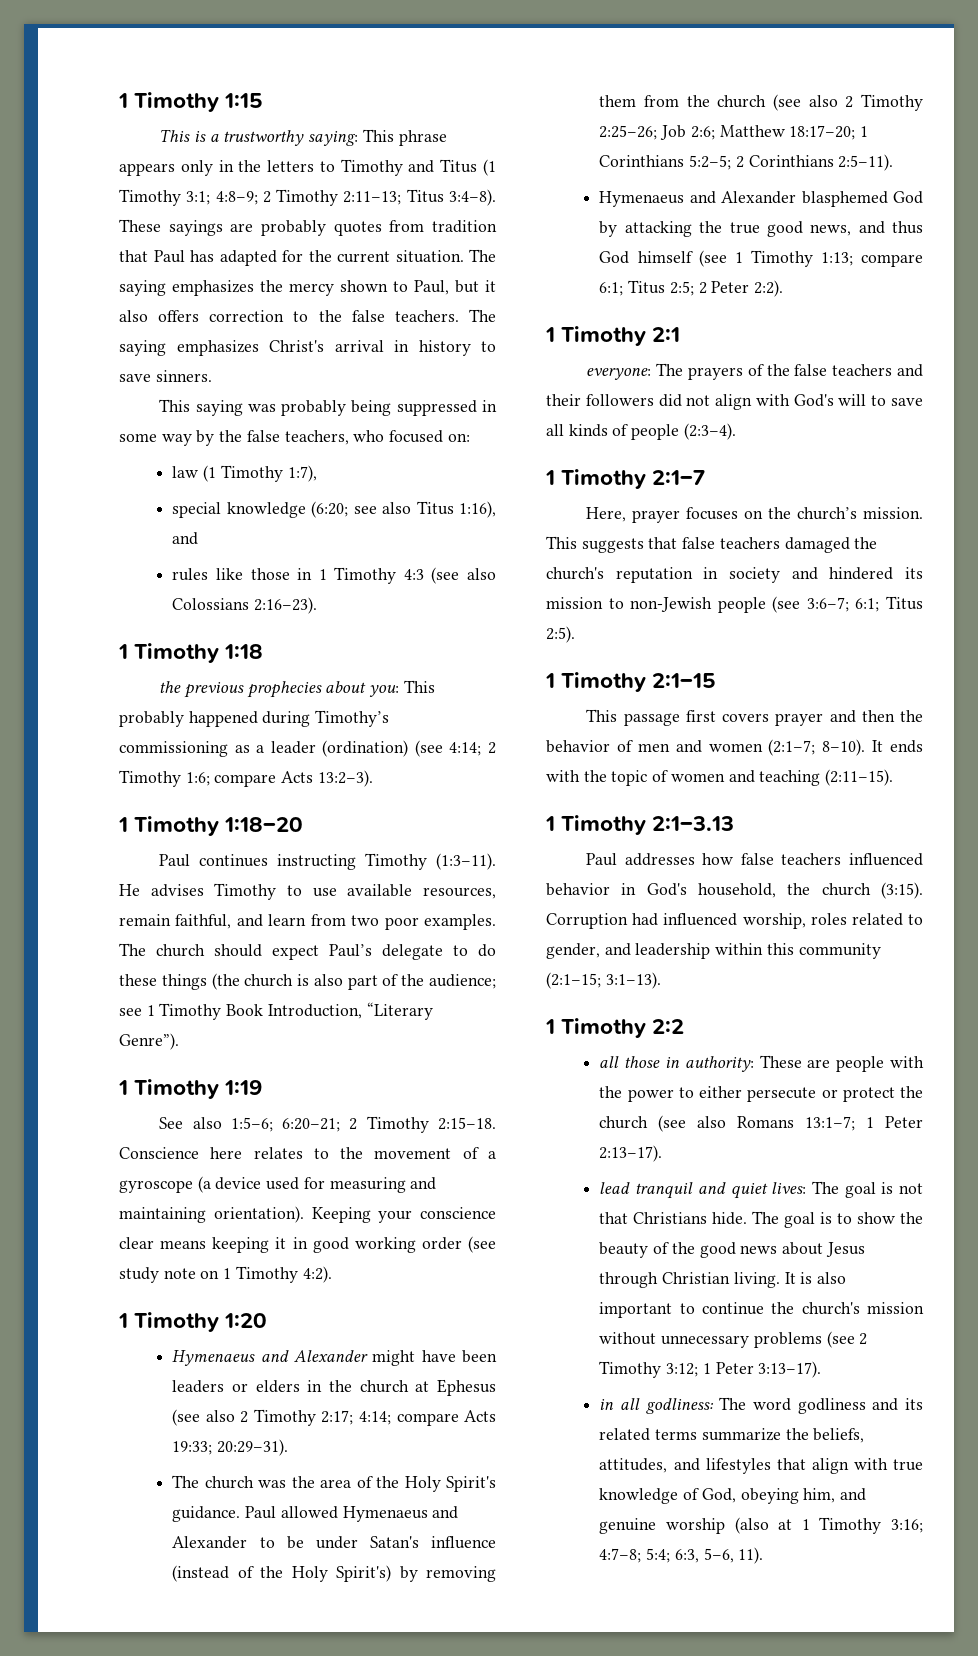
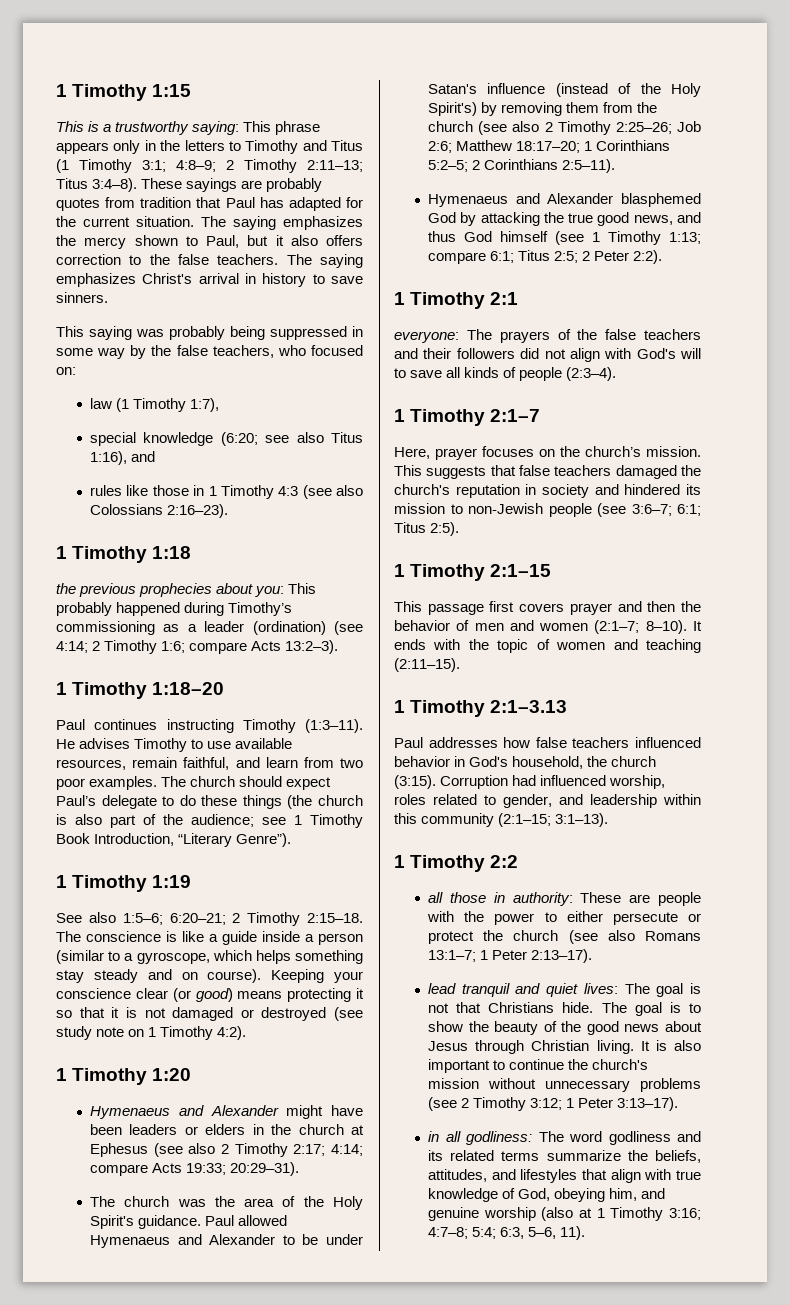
- Conscience here relates to the movement of a gyroscope (a device used for measuring and maintaining orientation). Keeping your conscience clear means keeping it in good working order (see study note on 1 Timothy 4:2).
+ The conscience is like a guide inside a person (similar to a gyroscope, which helps something stay steady and on course). Keeping your conscience clear (or good) means protecting it so that it is not damaged or destroyed (see study note on 1 Timothy 4:2).

